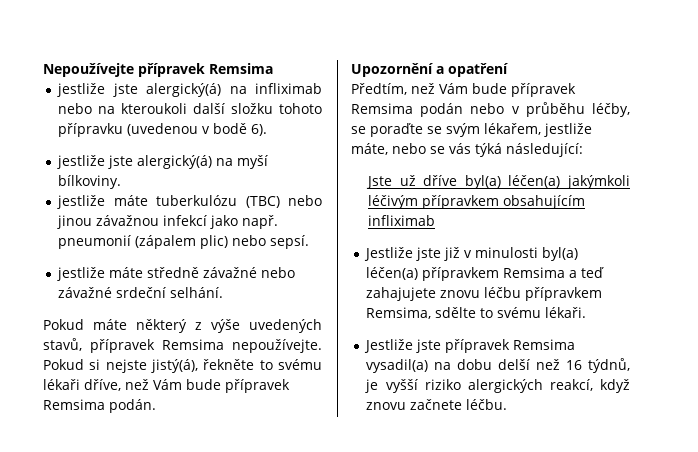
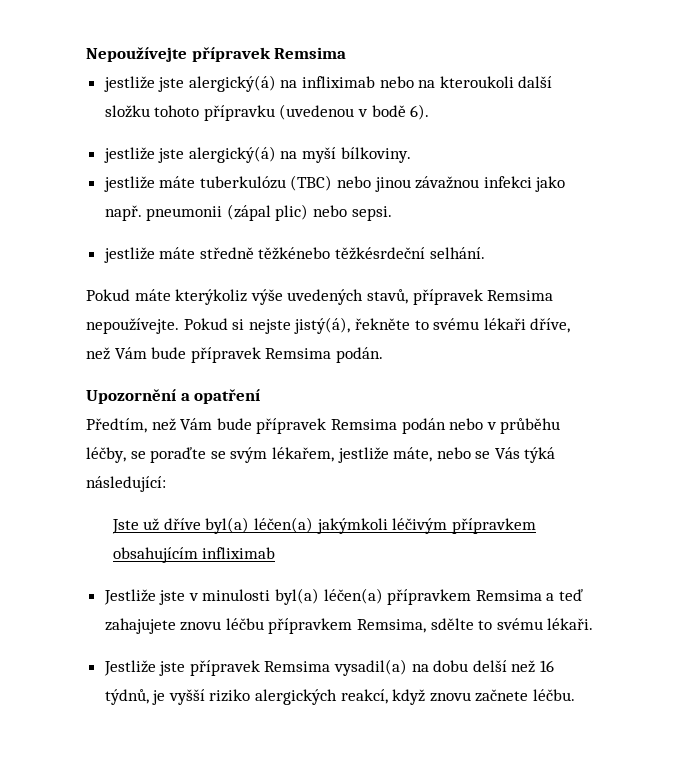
- jestliže máte tuberkulózu (TBC) nebo jinou závažnou infekcí jako např. pneumonií (zápalem plic) nebo sepsí.
+ jestliže máte tuberkulózu (TBC) nebo jinou závažnou infekci jako např. pneumonii (zápal plic) nebo sepsi.
- jestliže máte středně závažné nebo závažné srdeční selhání.
+ jestliže máte středně těžkénebo těžkésrdeční selhání.
- Pokud máte některý z výše uvedených stavů, přípravek Remsima nepoužívejte.
+ Pokud máte kterýkoliz výše uvedených stavů, přípravek Remsima nepoužívejte.
- Předtím, než Vám bude přípravek Remsima podán nebo v průběhu léčby, se poraďte se svým lékařem, jestliže máte, nebo se vás týká následující:
+ Předtím, než Vám bude přípravek Remsima podán nebo v průběhu léčby, se poraďte se svým lékařem, jestliže máte, nebo se Vás týká následující:
- Jestliže jste již v minulosti byl(a) léčen(a) přípravkem Remsima a teď zahajujete znovu léčbu přípravkem Remsima, sdělte to svému lékaři.
+ Jestliže jste v minulosti byl(a) léčen(a) přípravkem Remsima a teď zahajujete znovu léčbu přípravkem Remsima, sdělte to svému lékaři.

